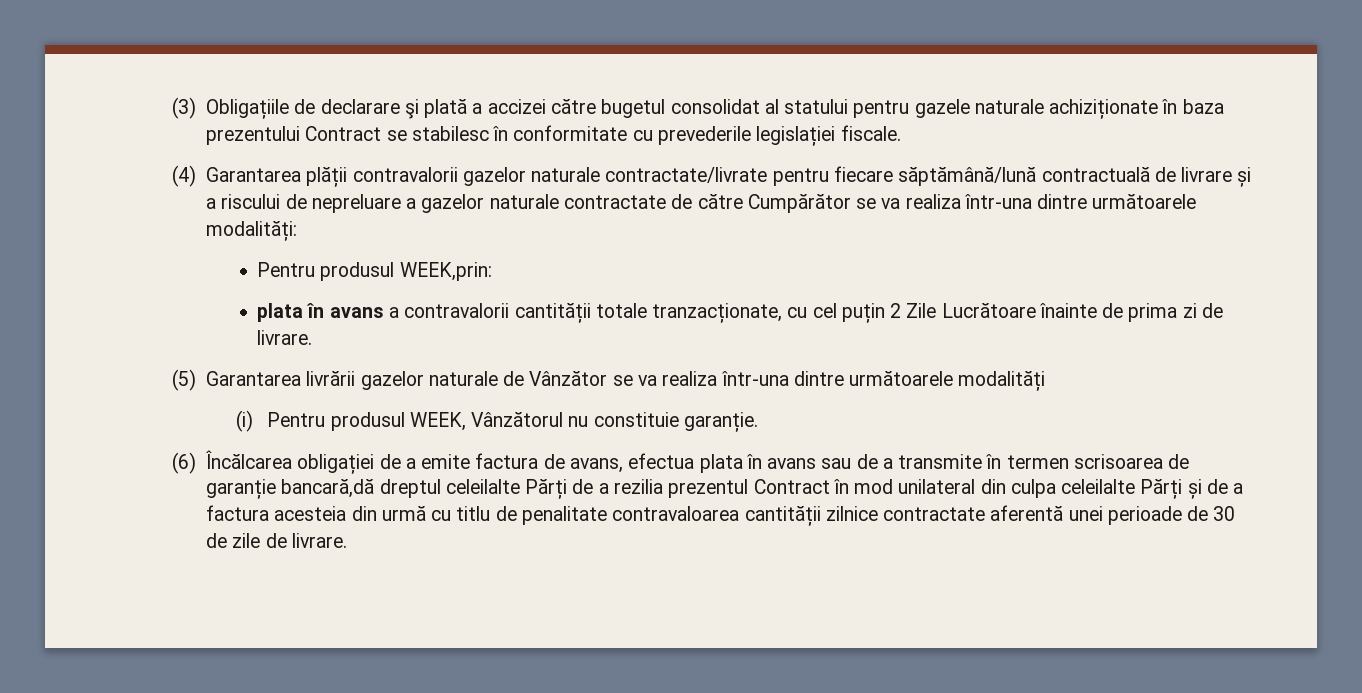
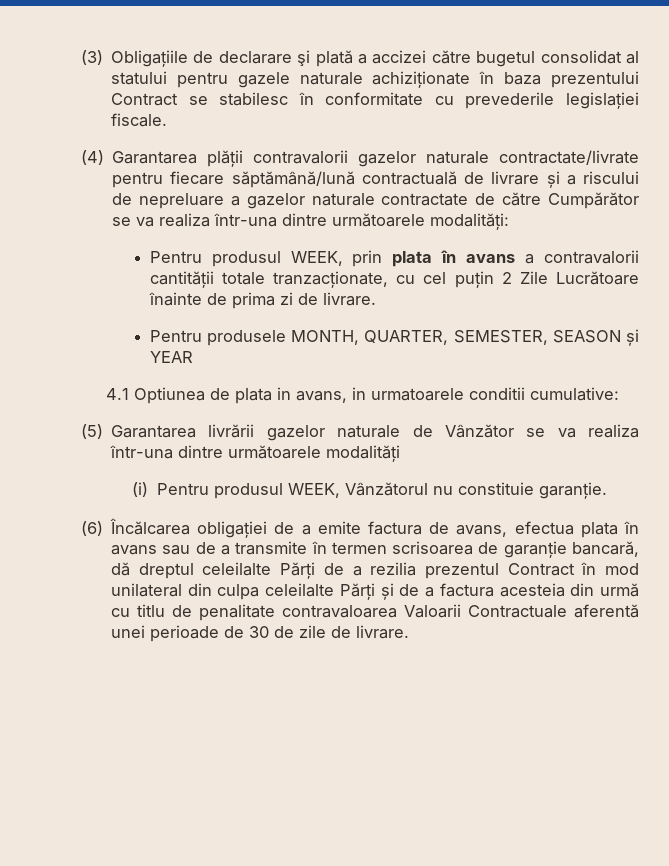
- Pentru produsul WEEK,prin:
- plata în avans a contravalorii cantității totale tranzacționate, cu cel puțin 2 Zile Lucrătoare înainte de prima zi de livrare.
+ Pentru produsul WEEK, prin plata în avans a contravalorii cantității totale tranzacționate, cu cel puțin 2 Zile Lucrătoare înainte de prima zi de livrare.
+ Pentru produsele MONTH, QUARTER, SEMESTER, SEASON și YEAR
+ 4.1 Optiunea de plata in avans, in urmatoarele conditii cumulative:
- (6) Încălcarea obligației de a emite factura de avans, efectua plata în avans sau de a transmite în termen scrisoarea de garanție bancară,dă dreptul celeilalte Părți de a rezilia prezentul Contract în mod unilateral din culpa celeilalte Părți și de a factura acesteia din urmă cu titlu de penalitate contravaloarea cantității zilnice contractate aferentă unei perioade de 30 de zile de livrare.
+ (6) Încălcarea obligației de a emite factura de avans, efectua plata în avans sau de a transmite în termen scrisoarea de garanție bancară, dă dreptul celeilalte Părți de a rezilia prezentul Contract în mod unilateral din culpa celeilalte Părți și de a factura acesteia din urmă cu titlu de penalitate contravaloarea Valoarii Contractuale aferentă unei perioade de 30 de zile de livrare.

